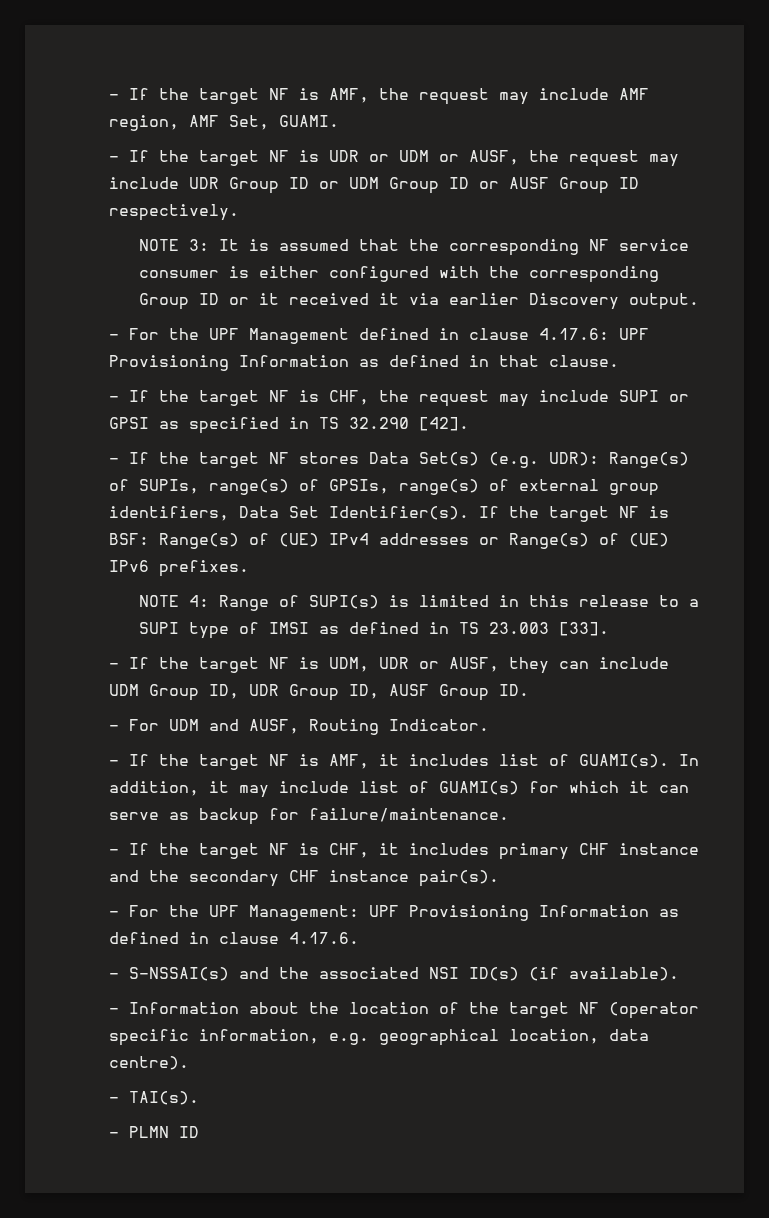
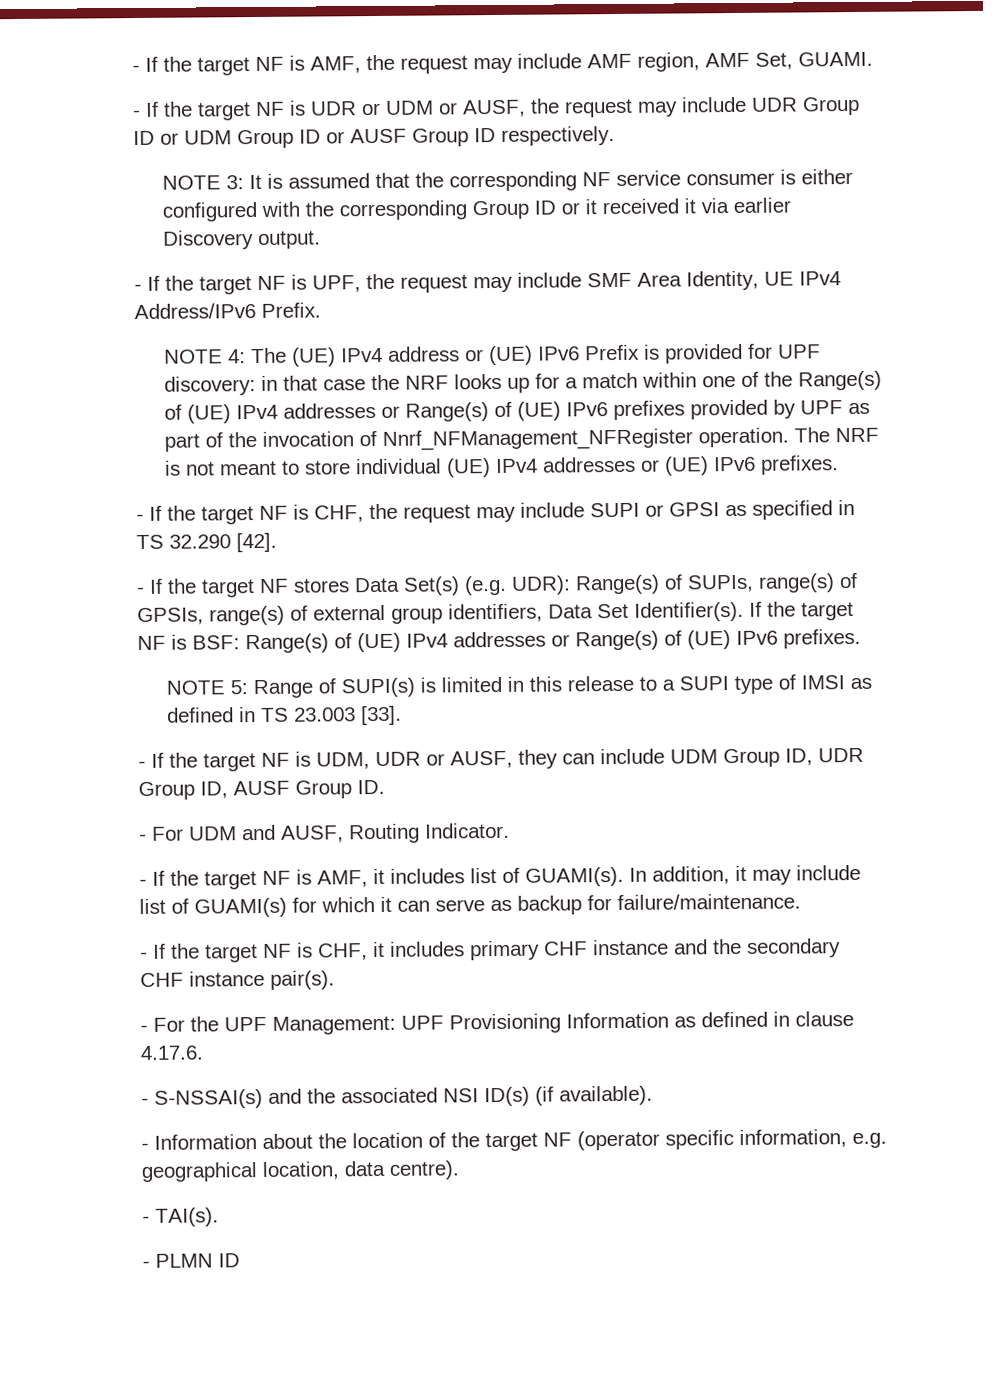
- - For the UPF Management defined in clause 4.17.6: UPF Provisioning Information as defined in that clause.
+ - If the target NF is UPF, the request may include SMF Area Identity, UE IPv4 Address/IPv6 Prefix.
+ NOTE 4: The (UE) IPv4 address or (UE) IPv6 Prefix is provided for UPF discovery: in that case the NRF looks up for a match within one of the Range(s) of (UE) IPv4 addresses or Range(s) of (UE) IPv6 prefixes provided by UPF as part of the invocation of Nnrf_NFManagement_NFRegister operation. The NRF is not meant to store individual (UE) IPv4 addresses or (UE) IPv6 prefixes.
- NOTE 4: Range of SUPI(s) is limited in this release to a SUPI type of IMSI as defined in TS 23.003 [33].
+ NOTE 5: Range of SUPI(s) is limited in this release to a SUPI type of IMSI as defined in TS 23.003 [33].

